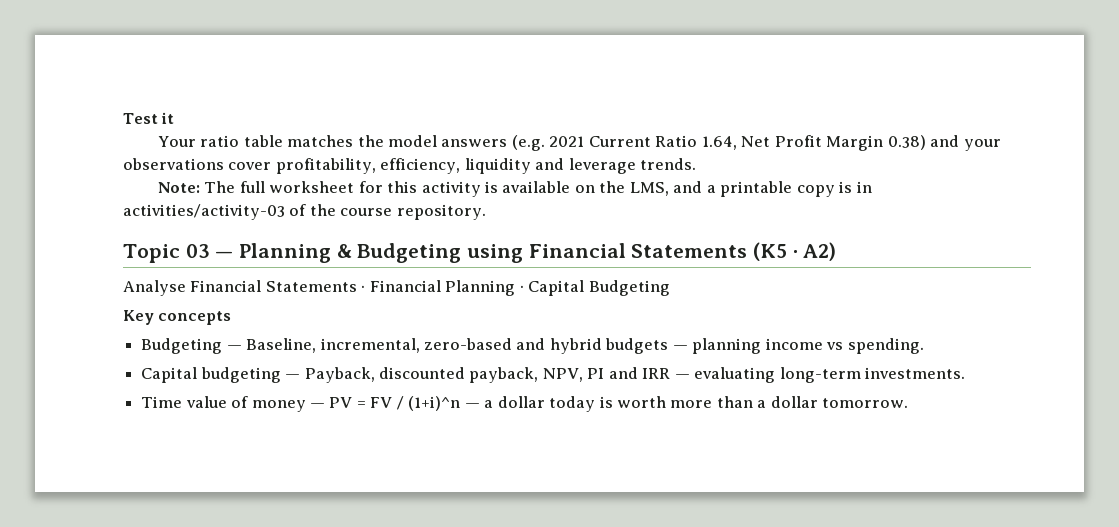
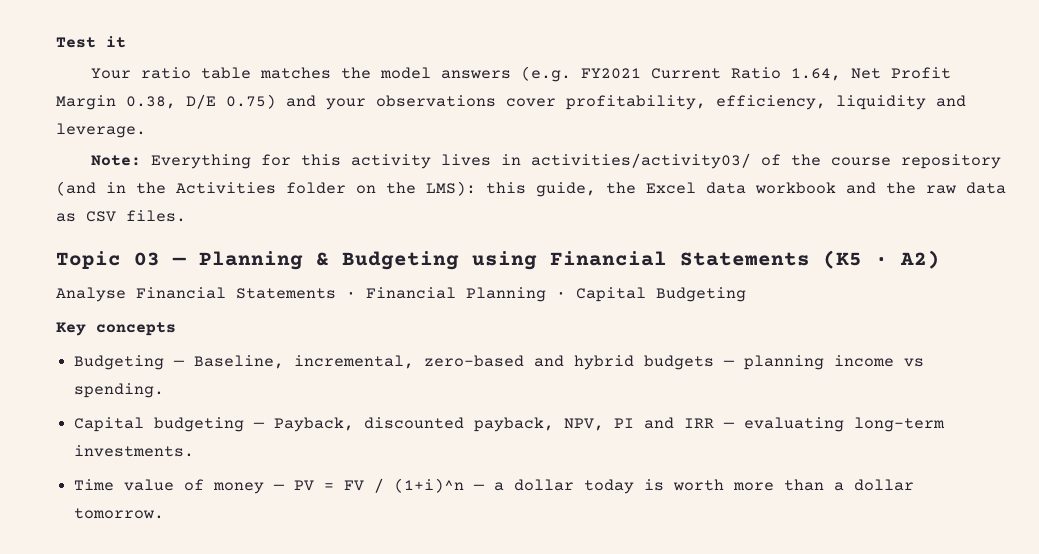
- Your ratio table matches the model answers (e.g. 2021 Current Ratio 1.64, Net Profit Margin 0.38) and your observations cover profitability, efficiency, liquidity and leverage trends.
+ Your ratio table matches the model answers (e.g. FY2021 Current Ratio 1.64, Net Profit Margin 0.38, D/E 0.75) and your observations cover profitability, efficiency, liquidity and leverage.
- Note: The full worksheet for this activity is available on the LMS, and a printable copy is in activities/activity-03 of the course repository.
+ Note: Everything for this activity lives in activities/activity03/ of the course repository (and in the Activities folder on the LMS): this guide, the Excel data workbook and the raw data as CSV files.

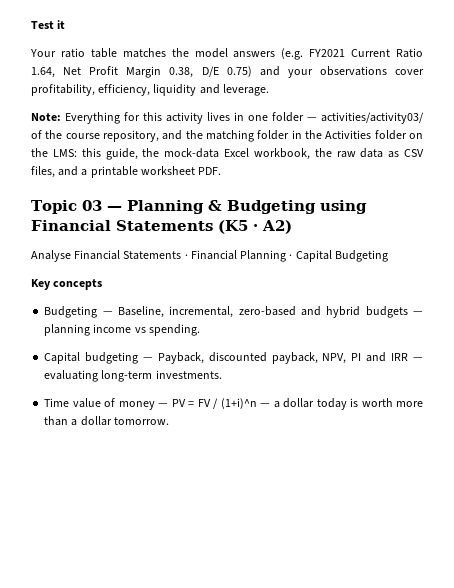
- Note: Everything for this activity lives in activities/activity03/ of the course repository (and in the Activities folder on the LMS): this guide, the Excel data workbook and the raw data as CSV files.
+ Note: Everything for this activity lives in one folder — activities/activity03/ of the course repository, and the matching folder in the Activities folder on the LMS: this guide, the mock-data Excel workbook, the raw data as CSV files, and a printable worksheet PDF.

